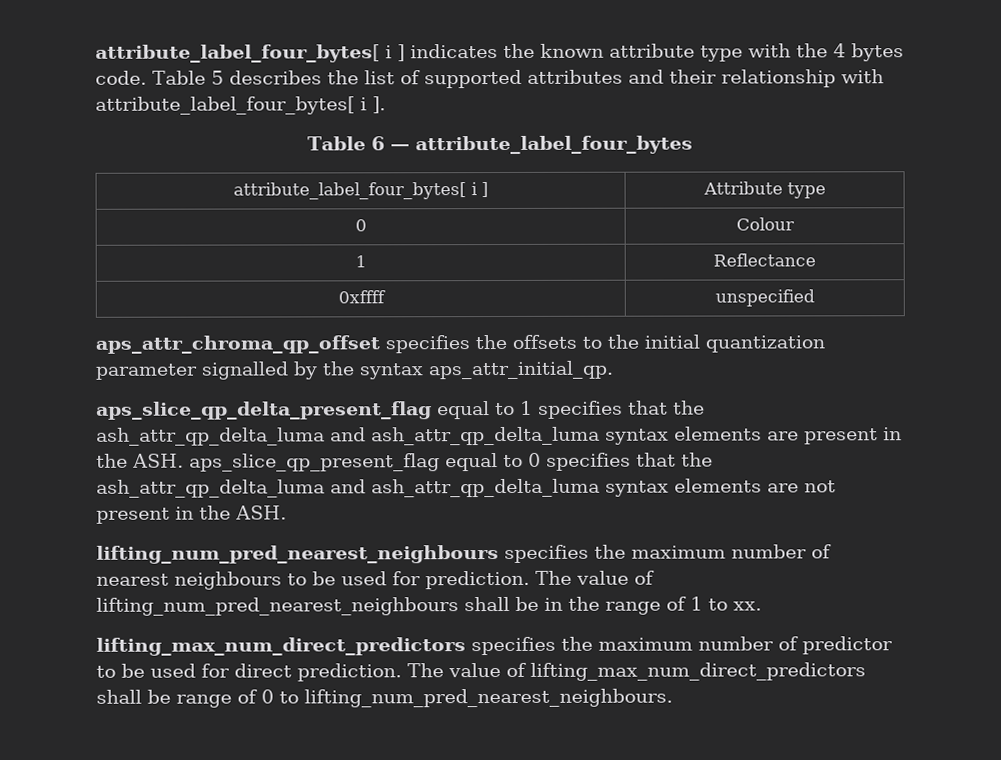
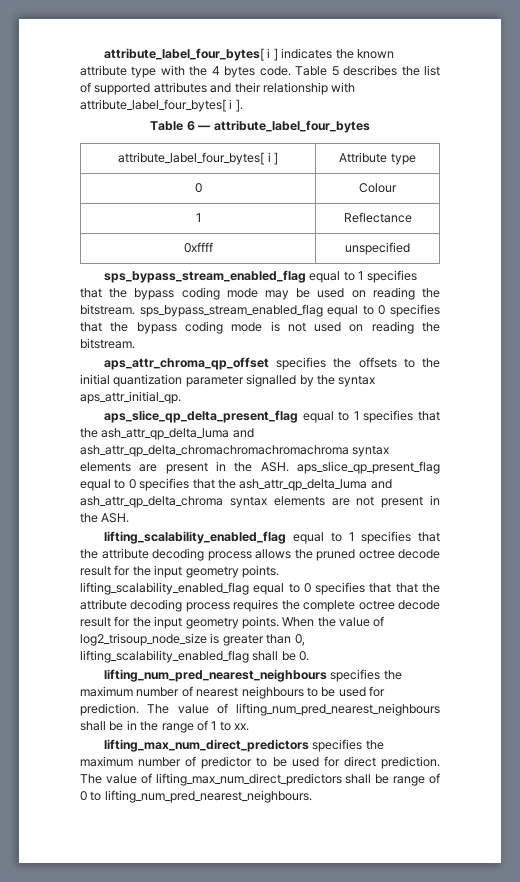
+ sps_bypass_stream_enabled_flag equal to 1 specifies that the bypass coding mode may be used on reading the bitstream. sps_bypass_stream_enabled_flag equal to 0 specifies that the bypass coding mode is not used on reading the bitstream.
- aps_slice_qp_delta_present_flag equal to 1 specifies that the ash_attr_qp_delta_luma and ash_attr_qp_delta_luma syntax elements are present in the ASH. aps_slice_qp_present_flag equal to 0 specifies that the ash_attr_qp_delta_luma and ash_attr_qp_delta_luma syntax elements are not present in the ASH.
+ aps_slice_qp_delta_present_flag equal to 1 specifies that the ash_attr_qp_delta_luma and ash_attr_qp_delta_chromachromachromachroma syntax elements are present in the ASH. aps_slice_qp_present_flag equal to 0 specifies that the ash_attr_qp_delta_luma and ash_attr_qp_delta_chroma syntax elements are not present in the ASH.
+ lifting_scalability_enabled_flag equal to 1 specifies that the attribute decoding process allows the pruned octree decode result for the input geometry points. lifting_scalability_enabled_flag equal to 0 specifies that that the attribute decoding process requires the complete octree decode result for the input geometry points. When the value of log2_trisoup_node_size is greater than 0, lifting_scalability_enabled_flag shall be 0.

